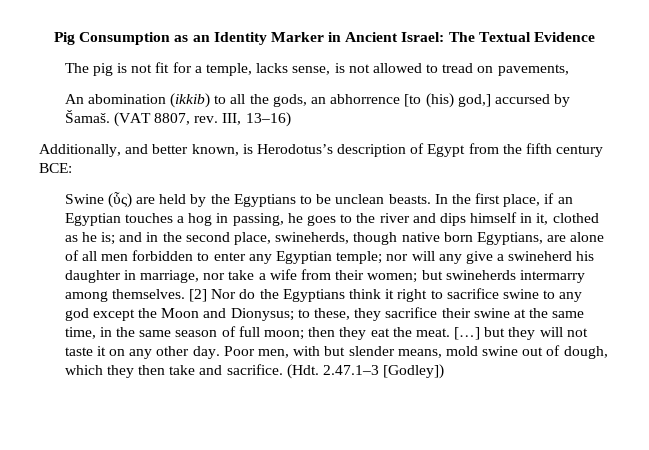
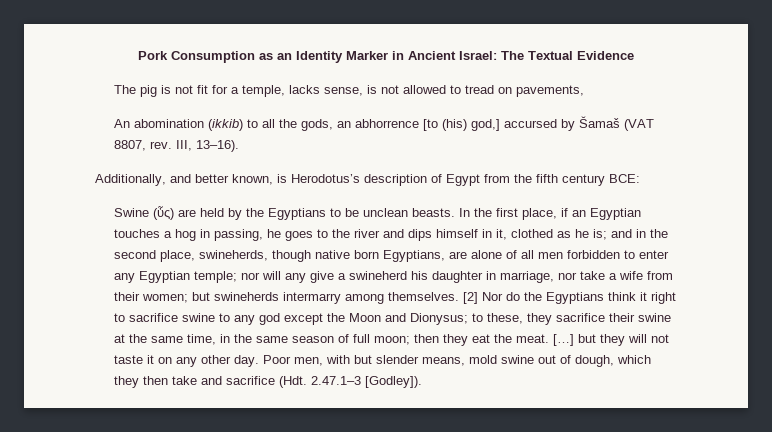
- Pig Consumption as an Identity Marker in Ancient Israel: The Textual Evidence
+ Pork Consumption as an Identity Marker in Ancient Israel: The Textual Evidence
- An abomination (ikkib) to all the gods, an abhorrence [to (his) god,] accursed by Šamaš. (VAT 8807, rev.
+ An abomination (ikkib) to all the gods, an abhorrence [to (his) god,] accursed by Šamaš (VAT 8807, rev.
- III, 13–16)
+ III, 13–16).
- Poor men, with but slender means, mold swine out of dough, which they then take and sacrifice. (Hdt. 2.47.1–3 [Godley])
+ Poor men, with but slender means, mold swine out of dough, which they then take and sacrifice (Hdt. 2.47.1–3 [Godley]).

